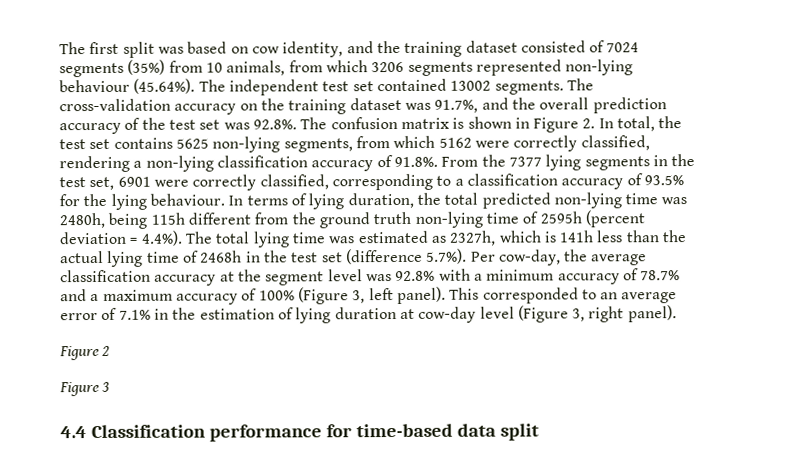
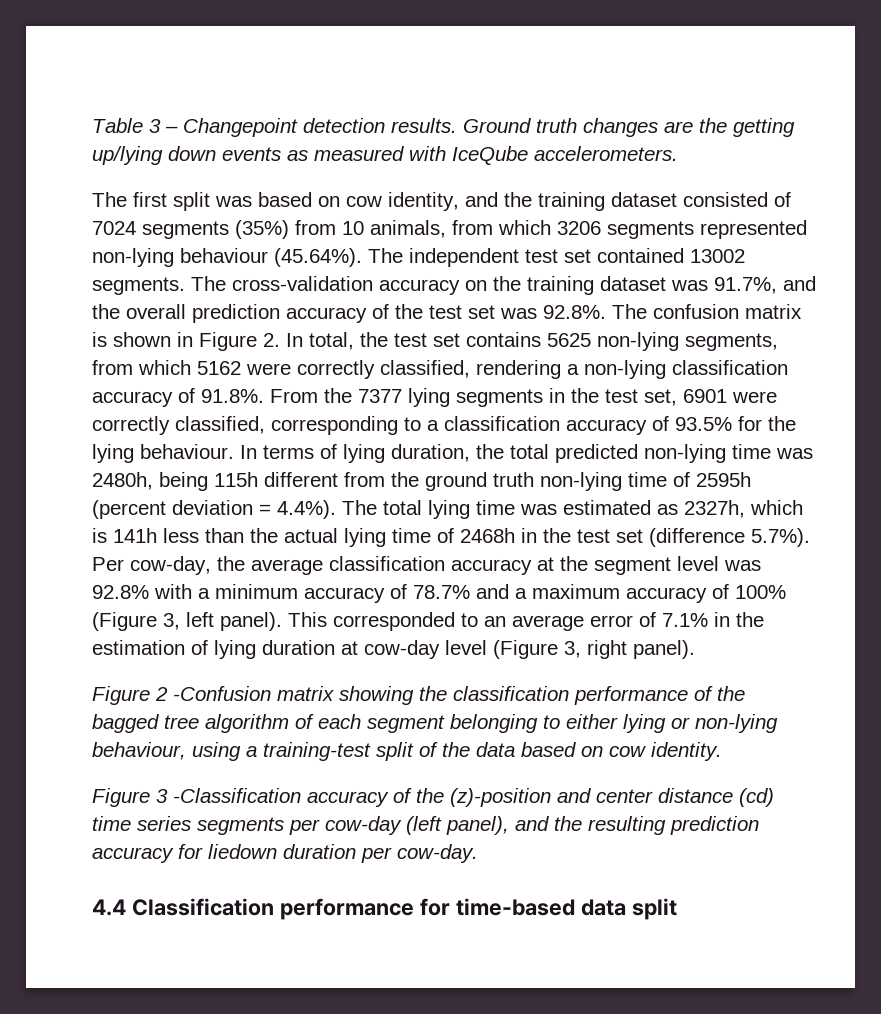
+ Table 3 – Changepoint detection results. Ground truth changes are the getting up/lying down events as measured with IceQube accelerometers.
- Figure 2
- Figure 3
+ Figure 2 -Confusion matrix showing the classification performance of the bagged tree algorithm of each segment belonging to either lying or non-lying behaviour, using a training-test split of the data based on cow identity.
+ Figure 3 -Classification accuracy of the (z)-position and center distance (cd) time series segments per cow-day (left panel), and the resulting prediction accuracy for liedown duration per cow-day.

